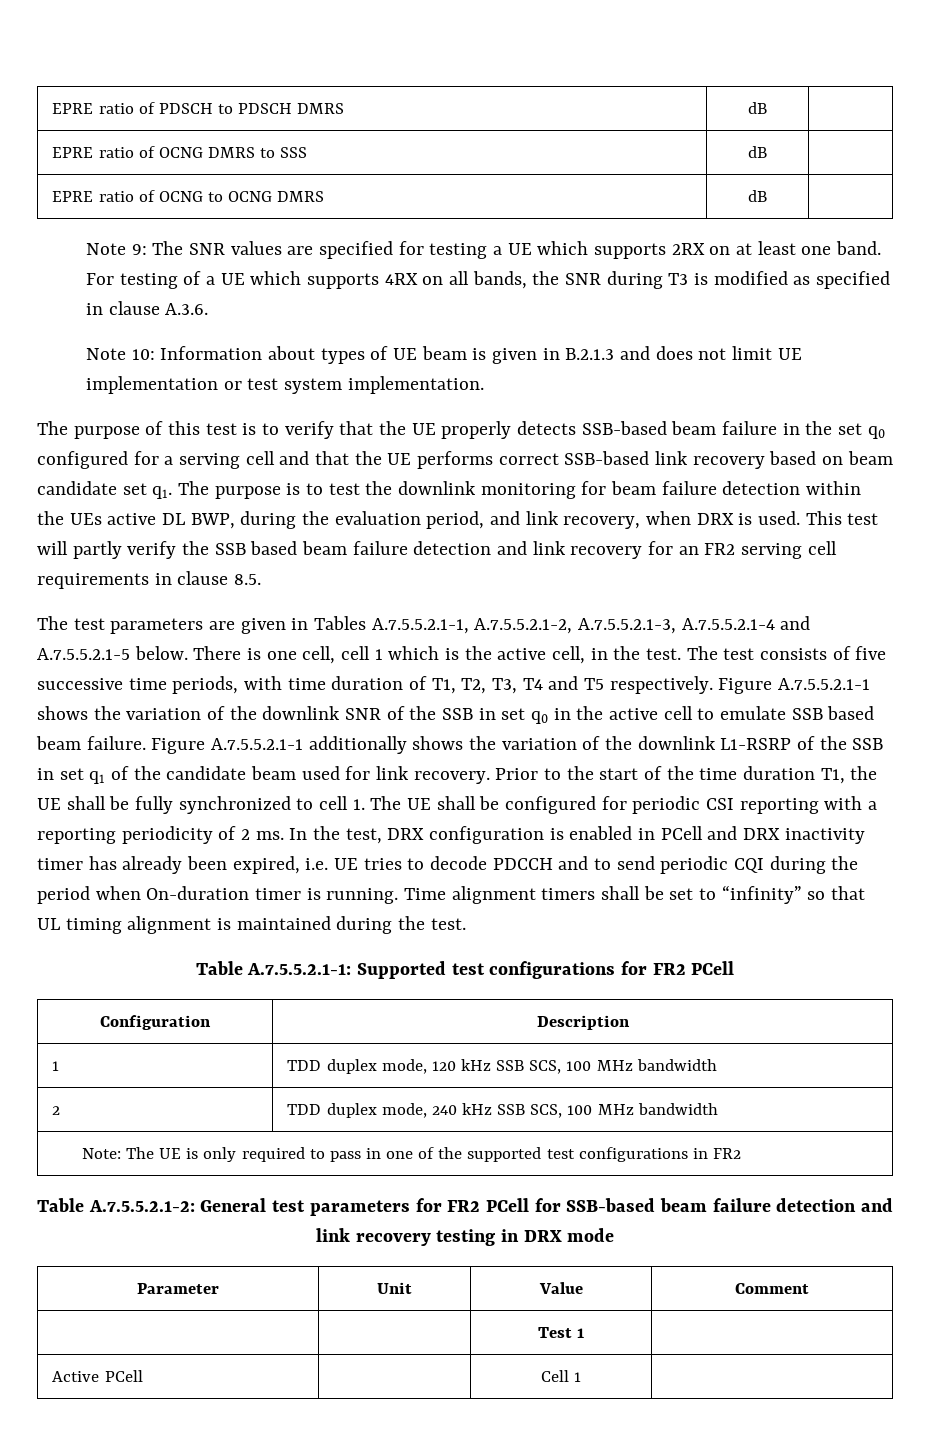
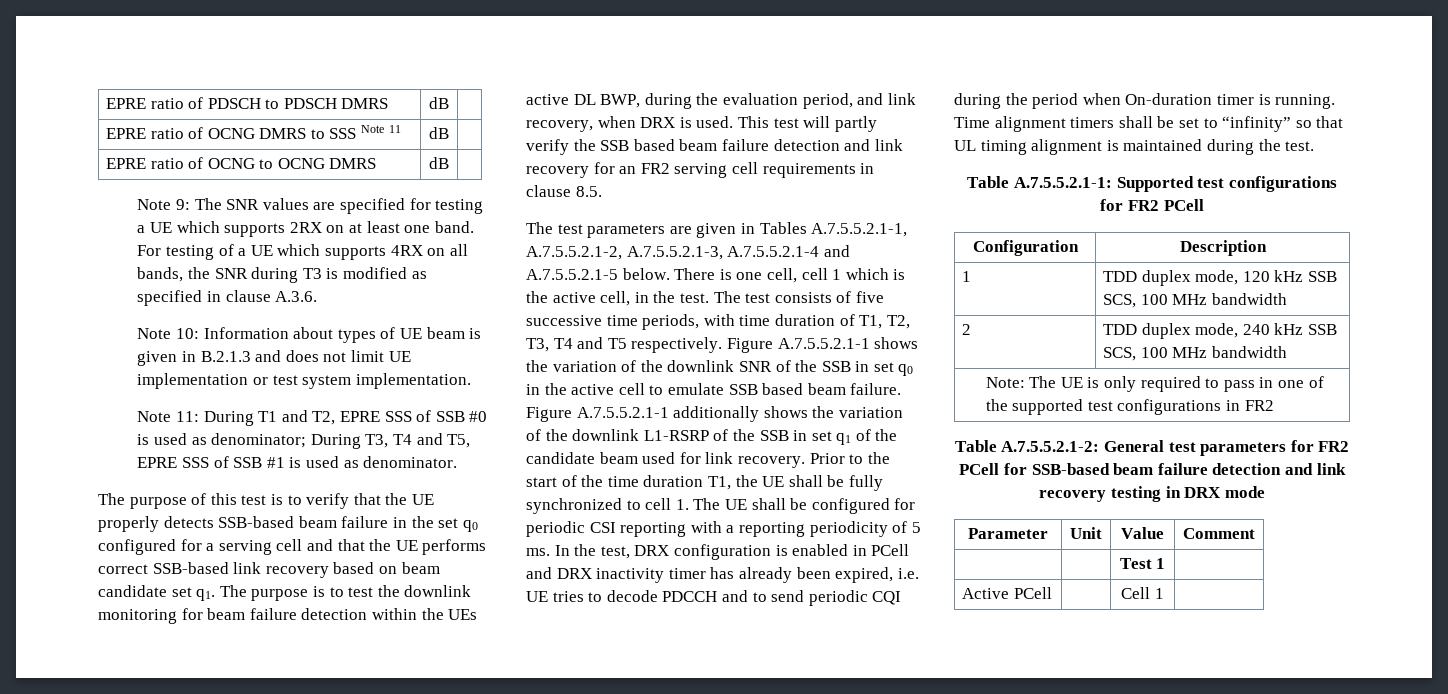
- EPRE ratio of OCNG DMRS to SSS | dB |
+ EPRE ratio of OCNG DMRS to SSS Note 11 | dB |
+ Note 11: During T1 and T2, EPRE SSS of SSB #0 is used as denominator; During T3, T4 and T5, EPRE SSS of SSB #1 is used as denominator.
- Prior to the start of the time duration T1, the UE shall be fully synchronized to cell 1. The UE shall be configured for periodic CSI reporting with a reporting periodicity of 2 ms.
+ Prior to the start of the time duration T1, the UE shall be fully synchronized to cell 1. The UE shall be configured for periodic CSI reporting with a reporting periodicity of 5 ms.

